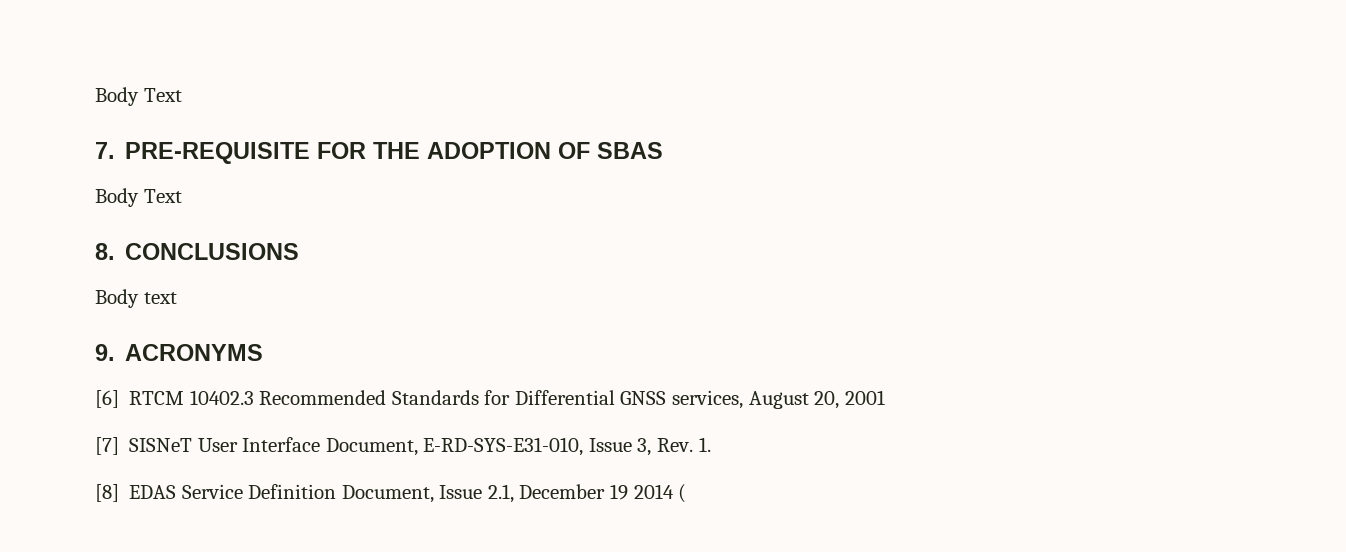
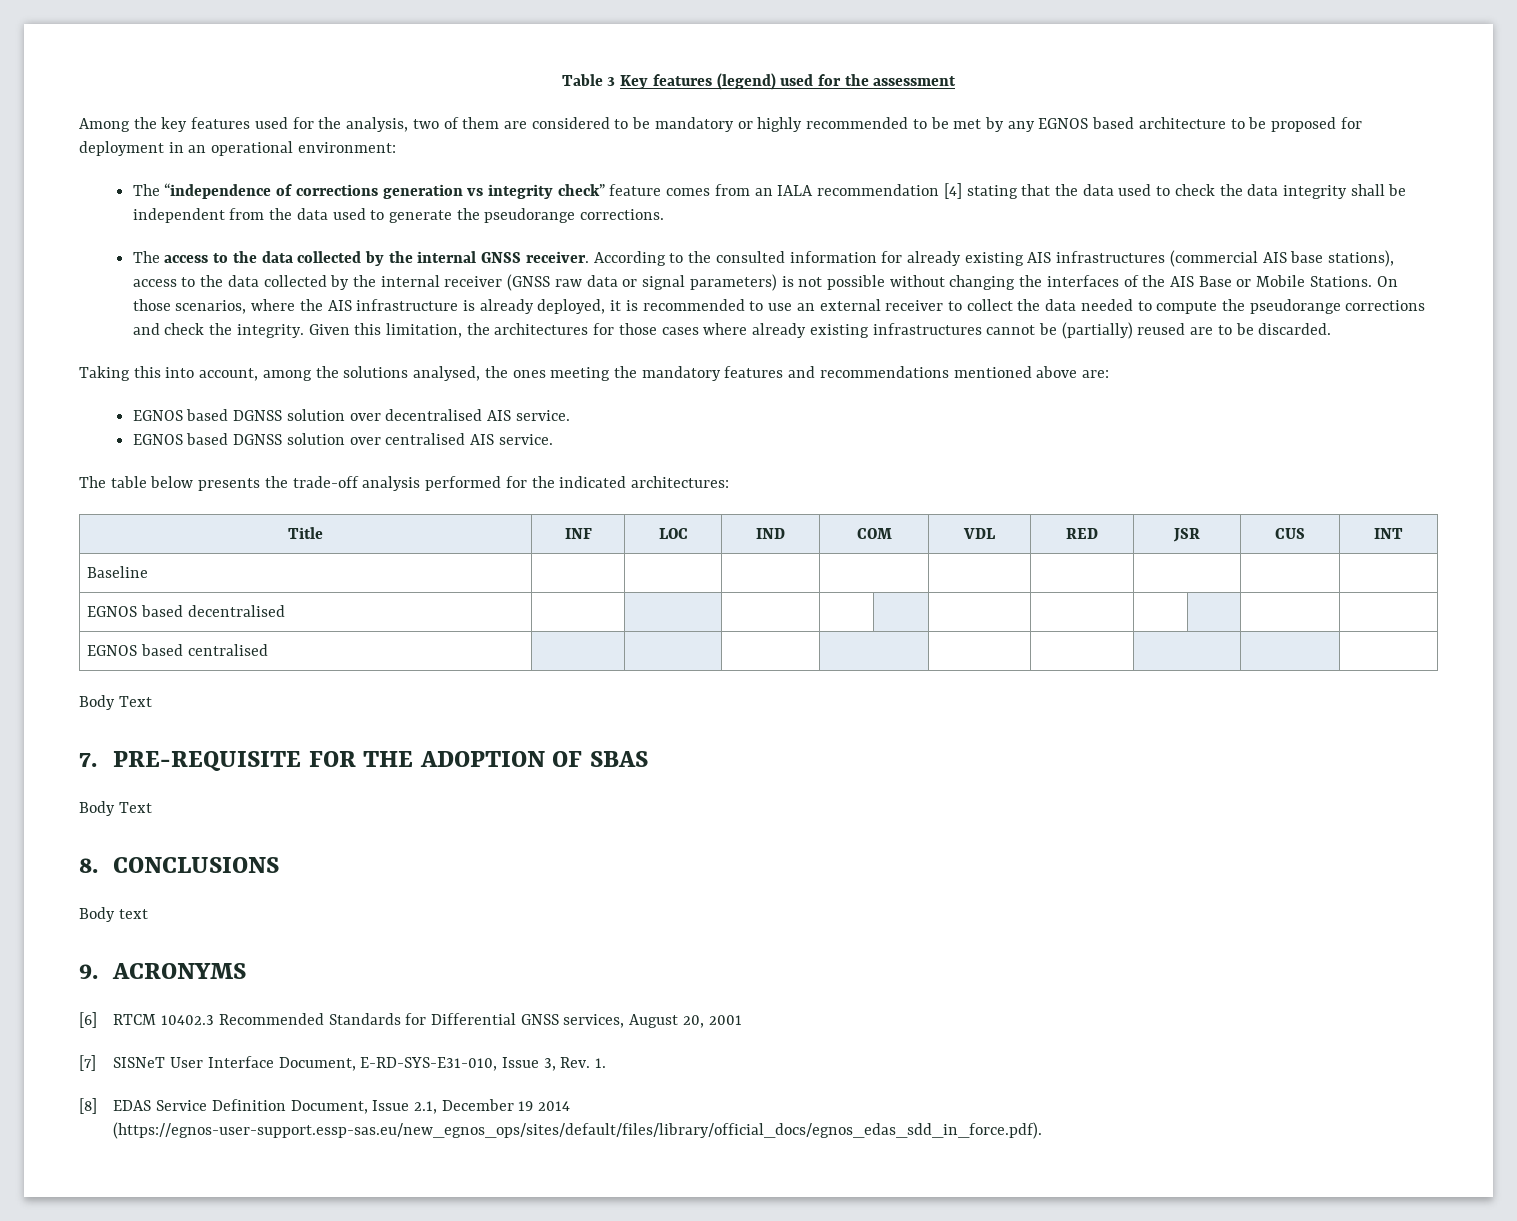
+ Table 3 Key features (legend) used for the assessment
+ Among the key features used for the analysis, two of them are considered to be mandatory or highly recommended to be met by any EGNOS based architecture to be proposed for deployment in an operational environment:
+ The “independence of corrections generation vs integrity check” feature comes from an IALA recommendation [4] stating that the data used to check the data integrity shall be independent from the data used to generate the pseudorange corrections.
+ The access to the data collected by the internal GNSS receiver. According to the consulted information for already existing AIS infrastructures (commercial AIS base stations), access to the data collected by the internal receiver (GNSS raw data or signal parameters) is not possible without changing the interfaces of the AIS Base or Mobile Stations. On those scenarios, where the AIS infrastructure is already deployed, it is recommended to use an external receiver to collect the data needed to compute the pseudorange corrections and check the integrity. Given this limitation, the architectures for those cases where already existing infrastructures cannot be (partially) reused are to be discarded.
+ Taking this into account, among the solutions analysed, the ones meeting the mandatory features and recommendations mentioned above are:
+ EGNOS based DGNSS solution over decentralised AIS service.
+ EGNOS based DGNSS solution over centralised AIS service.
+ The table below presents the trade-off analysis performed for the indicated architectures:
+ Title | INF | LOC | IND | COM | VDL | RED | JSR | CUS | INT
+ Baseline | | | | | | | | |
+ EGNOS based decentralised | | | | | | | | | | |
+ EGNOS based centralised | | | | | | | | |
- [8] EDAS Service Definition Document, Issue 2.1, December 19 2014 (
+ [8] EDAS Service Definition Document, Issue 2.1, December 19 2014 (https://egnos-user-support.essp-sas.eu/new_egnos_ops/sites/default/files/library/official_docs/egnos_edas_sdd_in_force.pdf).

